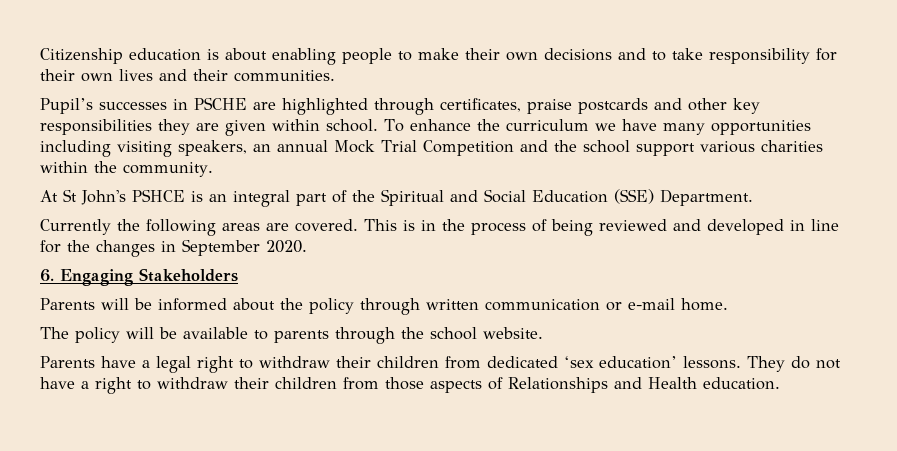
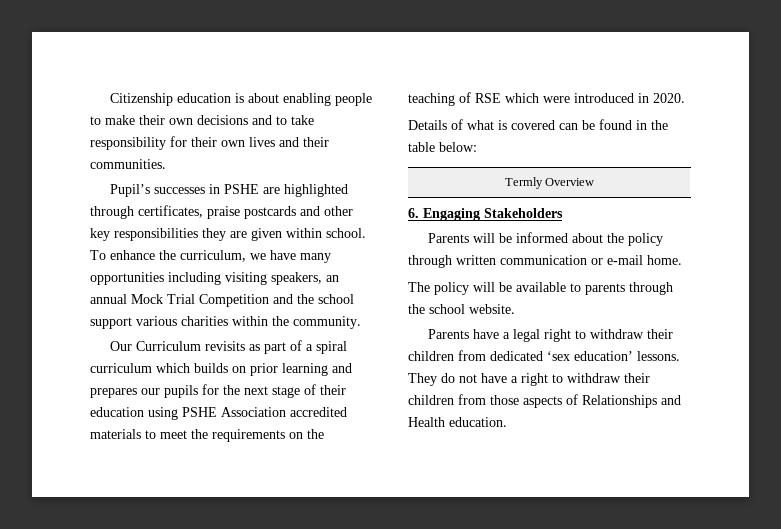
- Pupil’s successes in PSCHE are highlighted through certificates, praise postcards and other key responsibilities they are given within school.
+ Pupil’s successes in PSHE are highlighted through certificates, praise postcards and other key responsibilities they are given within school.
- To enhance the curriculum we have many opportunities including visiting speakers, an annual Mock Trial Competition and the school support various charities within the community.
+ To enhance the curriculum, we have many opportunities including visiting speakers, an annual Mock Trial Competition and the school support various charities within the community.
- At St John's PSHCE is an integral part of the Spiritual and Social Education (SSE) Department.
- Currently the following areas are covered. This is in the process of being reviewed and developed in line for the changes in September 2020.
+ Our Curriculum revisits as part of a spiral curriculum which builds on prior learning and prepares our pupils for the next stage of their education using PSHE Association accredited materials to meet the requirements on the teaching of RSE which were introduced in 2020.
+ Details of what is covered can be found in the table below:
+ Termly Overview

